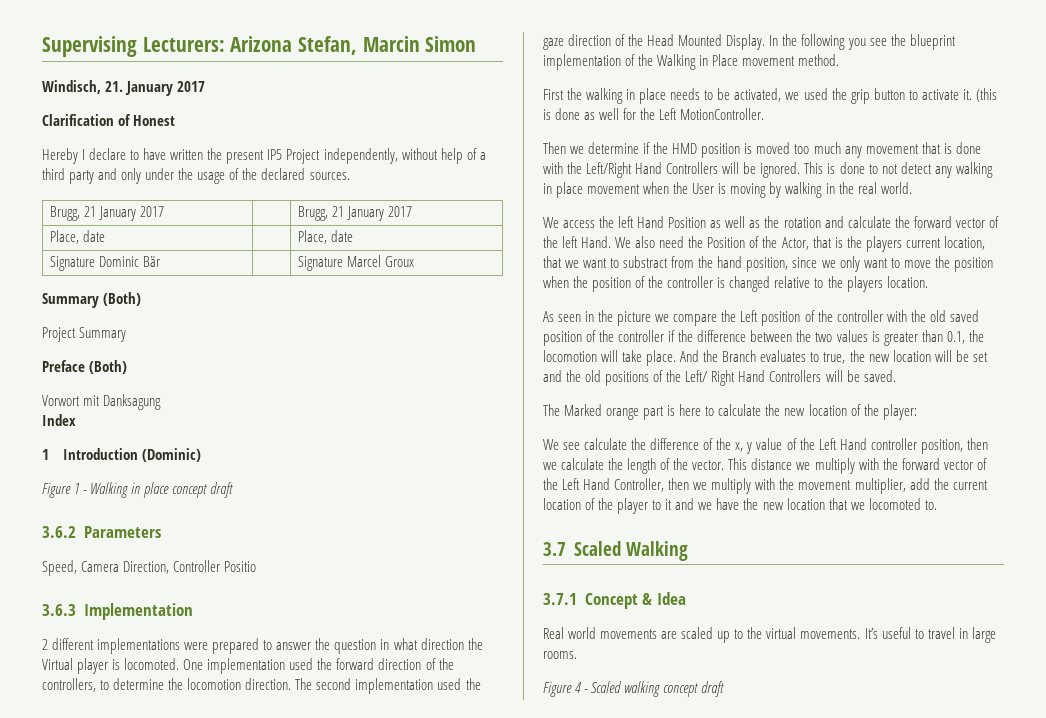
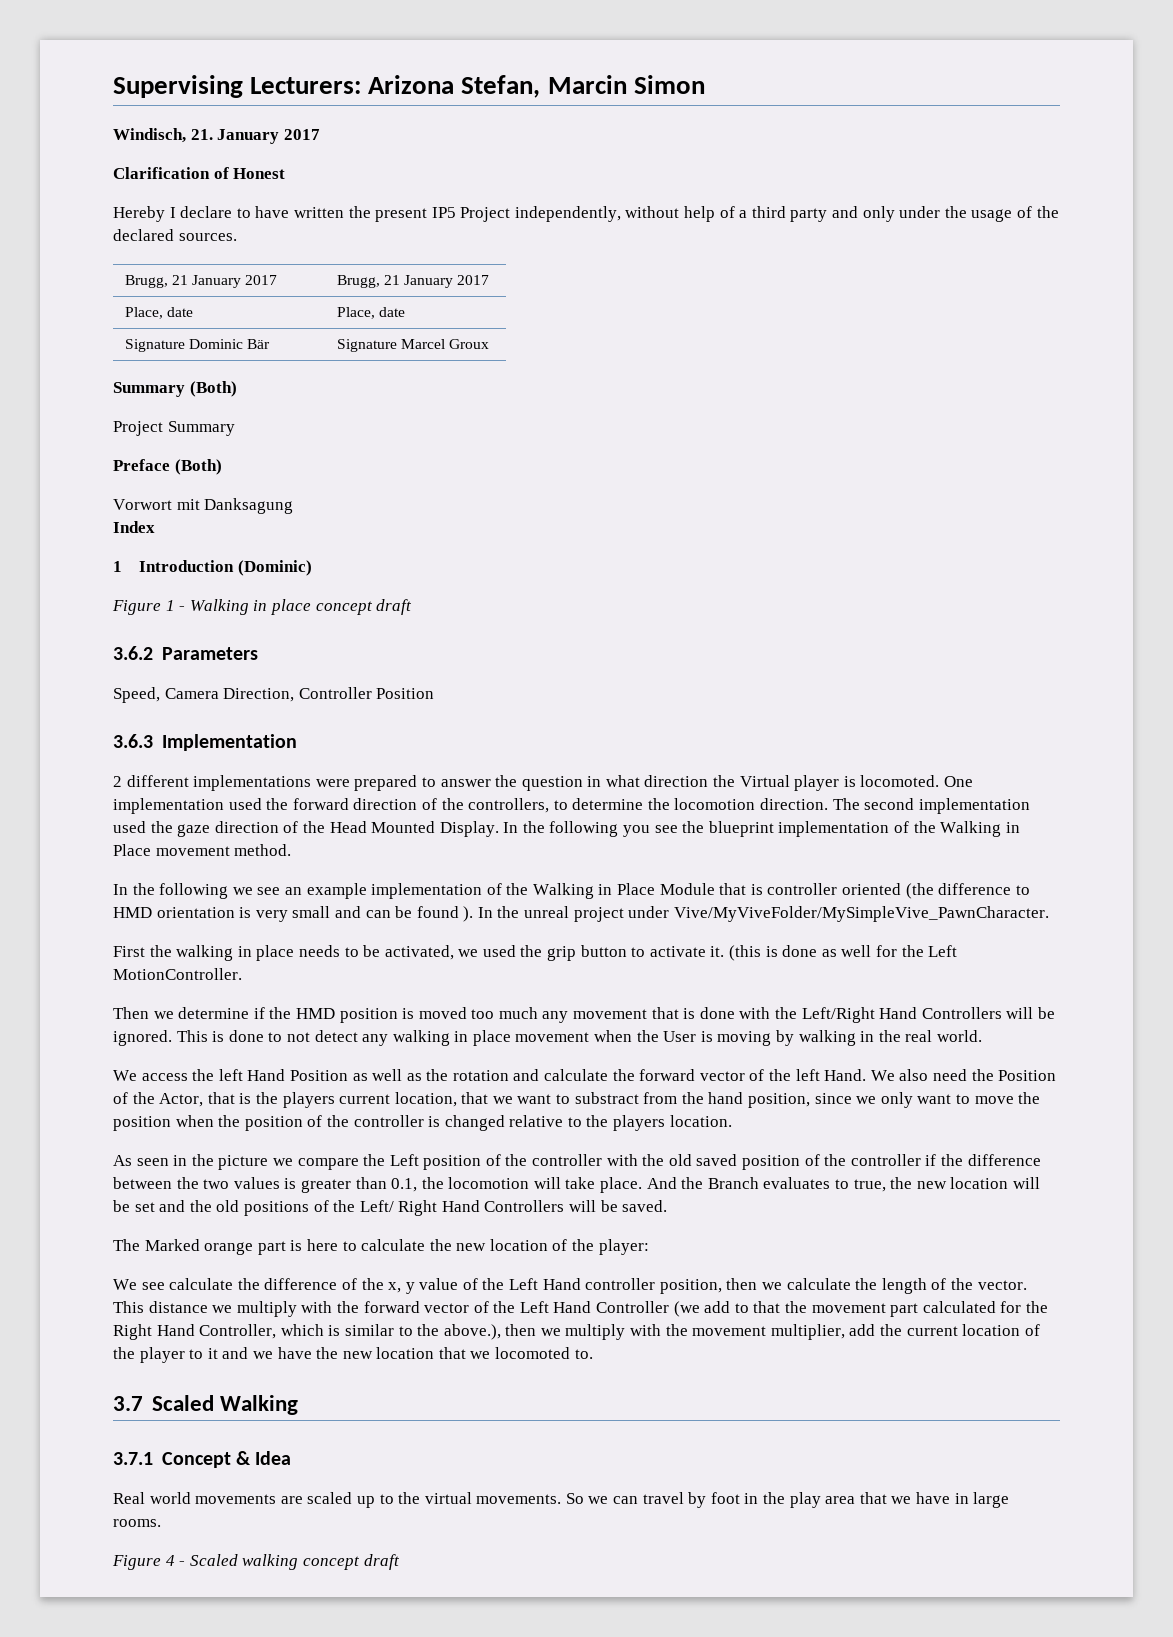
- Speed, Camera Direction, Controller Positio
+ Speed, Camera Direction, Controller Position
+ In the following we see an example implementation of the Walking in Place Module that is controller oriented (the difference to HMD orientation is very small and can be found ). In the unreal project under Vive/MyViveFolder/MySimpleVive_PawnCharacter.
- This distance we multiply with the forward vector of the Left Hand Controller, then we multiply with the movement multiplier, add the current location of the player to it and we have the new location that we locomoted to.
+ This distance we multiply with the forward vector of the Left Hand Controller (we add to that the movement part calculated for the Right Hand Controller, which is similar to the above.), then we multiply with the movement multiplier, add the current location of the player to it and we have the new location that we locomoted to.
- It’s useful to travel in large rooms.
+ So we can travel by foot in the play area that we have in large rooms.

